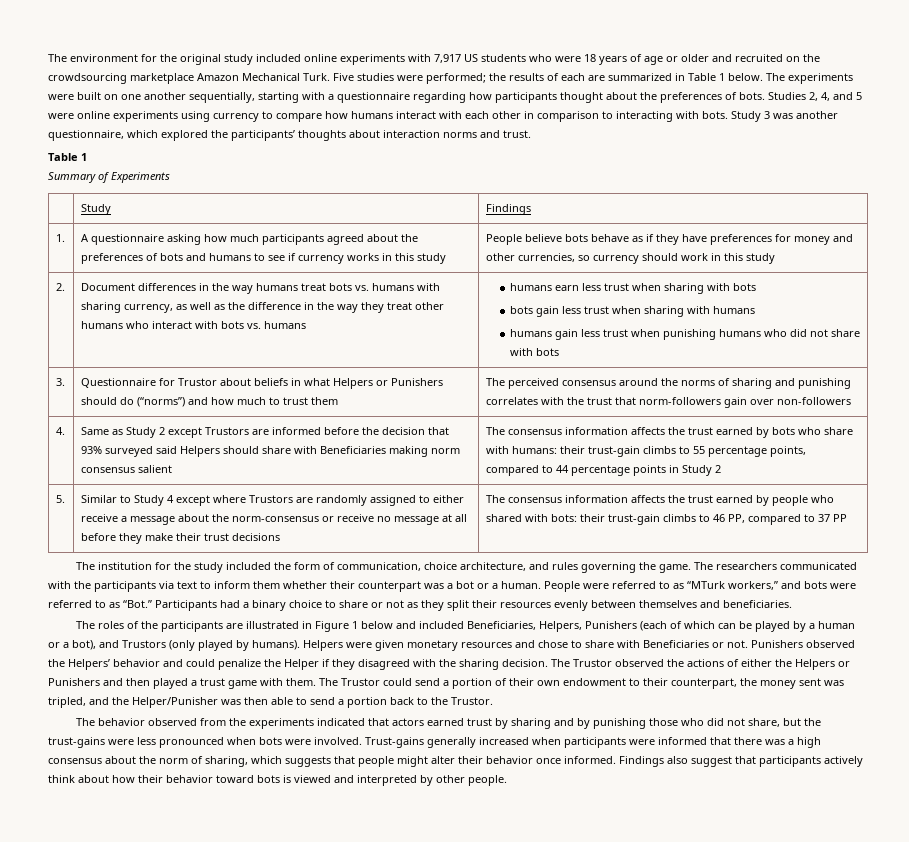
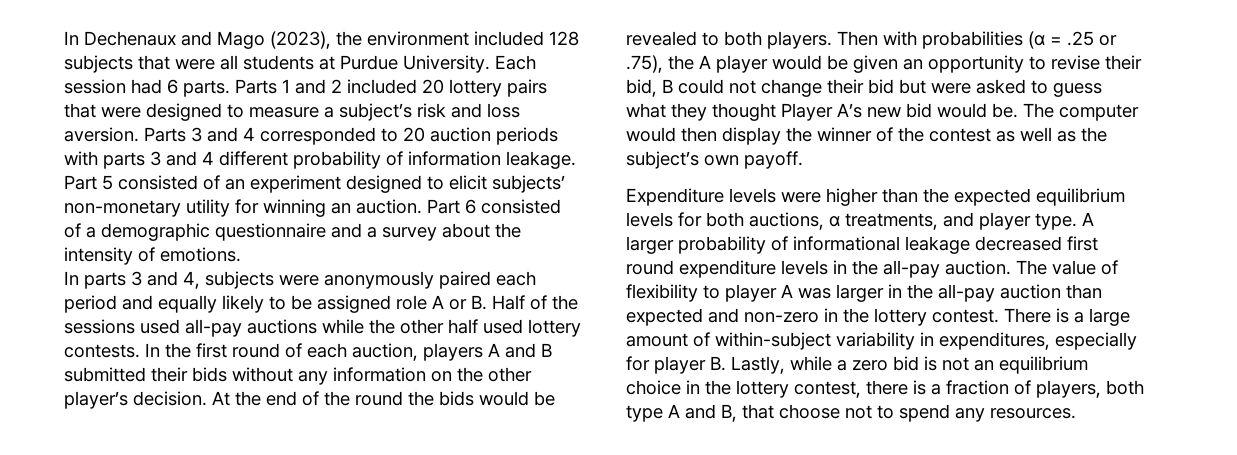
- The environment for the original study included online experiments with 7,917 US students who were 18 years of age or older and recruited on the crowdsourcing marketplace Amazon Mechanical Turk. Five studies were performed; the results of each are summarized in Table 1 below. The experiments were built on one another sequentially, starting with a questionnaire regarding how participants thought about the preferences of bots. Studies 2, 4, and 5 were online experiments using currency to compare how humans interact with each other in comparison to interacting with bots. Study 3 was another questionnaire, which explored the participants’ thoughts about interaction norms and trust.
- Table 1
- Summary of Experiments
- | Study | Findings
- 1. | A questionnaire asking how much participants agreed about the preferences of bots and humans to see if currency works in this study | People believe bots behave as if they have preferences for money and other currencies, so currency should work in this study
- 2. | Document differences in the way humans treat bots vs. humans with sharing currency, as well as the difference in the way they treat other humans who interact with bots vs. humans | humans earn less trust when sharing with bots
- bots gain less trust when sharing with humans
- humans gain less trust when punishing humans who did not share with bots
- 3. | Questionnaire for Trustor about beliefs in what Helpers or Punishers should do (“norms”) and how much to trust them | The perceived consensus around the norms of sharing and punishing correlates with the trust that norm-followers gain over non-followers
- 4. | Same as Study 2 except Trustors are informed before the decision that 93% surveyed said Helpers should share with Beneficiaries making norm consensus salient | The consensus information affects the trust earned by bots who share with humans: their trust-gain climbs to 55 percentage points, compared to 44 percentage points in Study 2
- 5. | Similar to Study 4 except where Trustors are randomly assigned to either receive a message about the norm-consensus or receive no message at all before they make their trust decisions | The consensus information affects the trust earned by people who shared with bots: their trust-gain climbs to 46 PP, compared to 37 PP
- The institution for the study included the form of communication, choice architecture, and rules governing the game. The researchers communicated with the participants via text to inform them whether their counterpart was a bot or a human. People were referred to as “MTurk workers,” and bots were referred to as “Bot.” Participants had a binary choice to share or not as they split their resources evenly between themselves and beneficiaries.
- The roles of the participants are illustrated in Figure 1 below and included Beneficiaries, Helpers, Punishers (each of which can be played by a human or a bot), and Trustors (only played by humans). Helpers were given monetary resources and chose to share with Beneficiaries or not. Punishers observed the Helpers’ behavior and could penalize the Helper if they disagreed with the sharing decision. The Trustor observed the actions of either the Helpers or Punishers and then played a trust game with them. The Trustor could send a portion of their own endowment to their counterpart, the money sent was tripled, and the Helper/Punisher was then able to send a portion back to the Trustor.
- The behavior observed from the experiments indicated that actors earned trust by sharing and by punishing those who did not share, but the trust-gains were less pronounced when bots were involved. Trust-gains generally increased when participants were informed that there was a high consensus about the norm of sharing, which suggests that people might alter their behavior once informed. Findings also suggest that participants actively think about how their behavior toward bots is viewed and interpreted by other people.
+ In Dechenaux and Mago (2023), the environment included 128 subjects that were all students at Purdue University. Each session had 6 parts. Parts 1 and 2 included 20 lottery pairs that were designed to measure a subject’s risk and loss aversion. Parts 3 and 4 corresponded to 20 auction periods with parts 3 and 4 different probability of information leakage. Part 5 consisted of an experiment designed to elicit subjects’ non-monetary utility for winning an auction. Part 6 consisted of a demographic questionnaire and a survey about the intensity of emotions.
+ In parts 3 and 4, subjects were anonymously paired each period and equally likely to be assigned role A or B. Half of the sessions used all-pay auctions while the other half used lottery contests. In the first round of each auction, players A and B submitted their bids without any information on the other player’s decision. At the end of the round the bids would be revealed to both players. Then with probabilities (α = .25 or .75), the A player would be given an opportunity to revise their bid, B could not change their bid but were asked to guess what they thought Player A’s new bid would be. The computer would then display the winner of the contest as well as the subject’s own payoff.
+ Expenditure levels were higher than the expected equilibrium levels for both auctions, α treatments, and player type. A larger probability of informational leakage decreased first round expenditure levels in the all-pay auction. The value of flexibility to player A was larger in the all-pay auction than expected and non-zero in the lottery contest. There is a large amount of within-subject variability in expenditures, especially for player B. Lastly, while a zero bid is not an equilibrium choice in the lottery contest, there is a fraction of players, both type A and B, that choose not to spend any resources.

